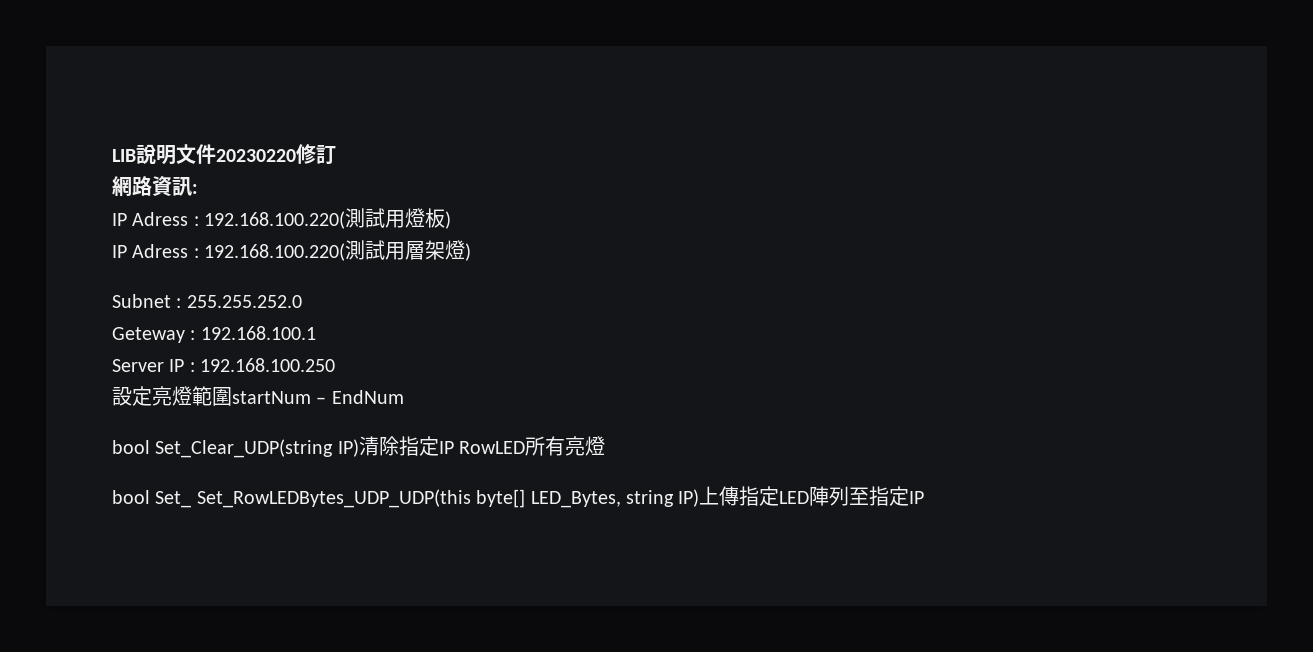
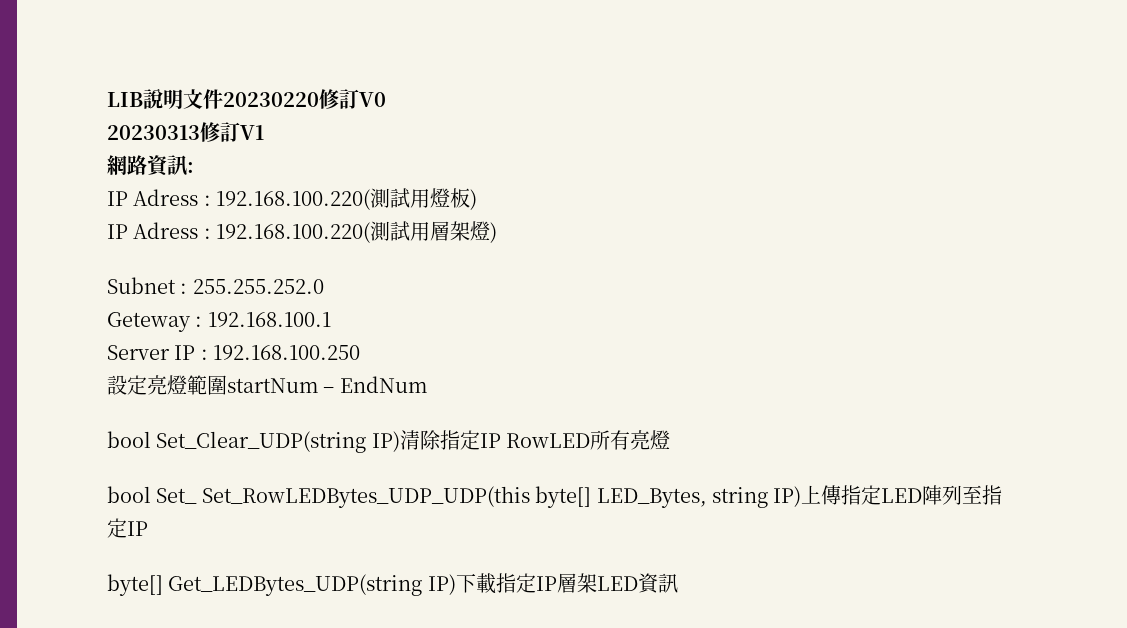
- LIB說明文件20230220修訂
+ LIB說明文件20230220修訂V0
+ 20230313修訂V1
+ byte[] Get_LEDBytes_UDP(string IP)下載指定IP層架LED資訊

